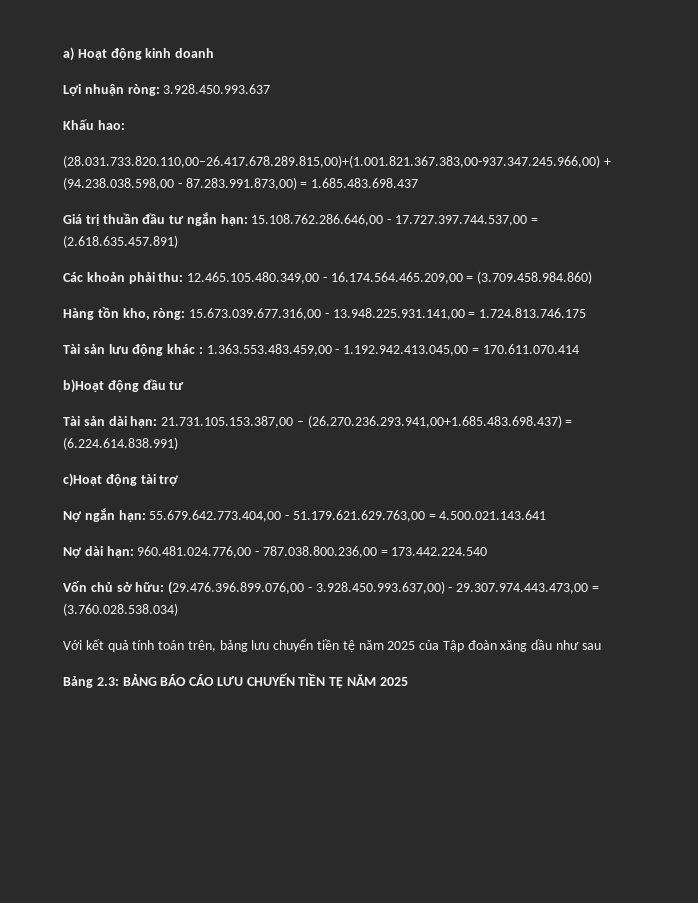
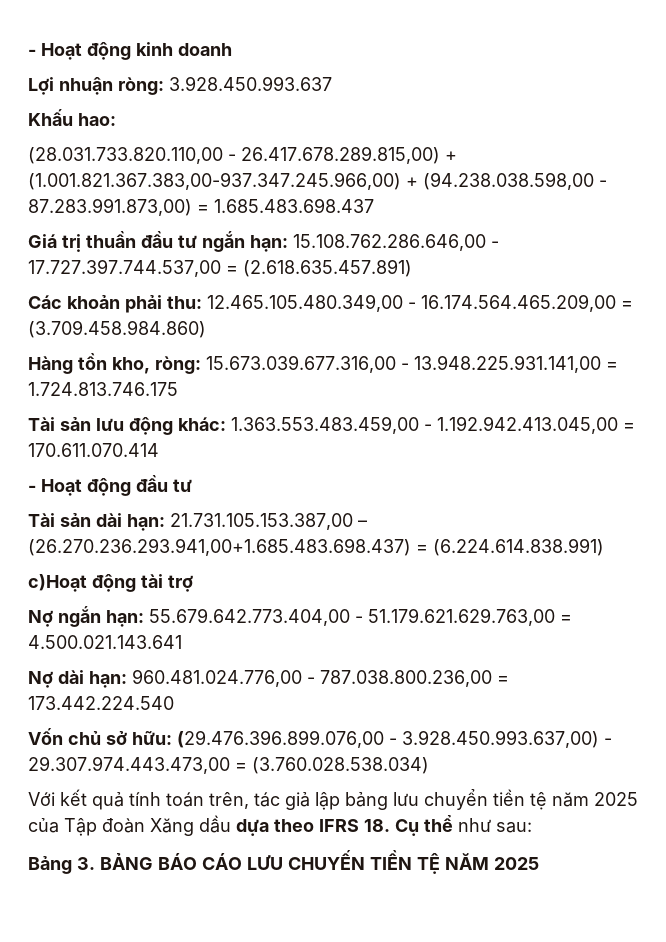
- a) Hoạt động kinh doanh
+ - Hoạt động kinh doanh
- (28.031.733.820.110,00–26.417.678.289.815,00)+(1.001.821.367.383,00-937.347.245.966,00) + (94.238.038.598,00 - 87.283.991.873,00) = 1.685.483.698.437
+ (28.031.733.820.110,00 - 26.417.678.289.815,00) + (1.001.821.367.383,00-937.347.245.966,00) + (94.238.038.598,00 - 87.283.991.873,00) = 1.685.483.698.437
- Tài sản lưu động khác : 1.363.553.483.459,00 - 1.192.942.413.045,00 = 170.611.070.414
+ Tài sản lưu động khác: 1.363.553.483.459,00 - 1.192.942.413.045,00 = 170.611.070.414
- b)Hoạt động đầu tư
+ - Hoạt động đầu tư
- Với kết quả tính toán trên, bảng lưu chuyển tiền tệ năm 2025 của Tập đoàn xăng dầu như sau
+ Với kết quả tính toán trên, tác giả lập bảng lưu chuyển tiền tệ năm 2025 của Tập đoàn Xăng dầu dựa theo IFRS 18. Cụ thể như sau:
- Bảng 2.3: BẢNG BÁO CÁO LƯU CHUYẾN TIỀN TỆ NĂM 2025
+ Bảng 3. BẢNG BÁO CÁO LƯU CHUYẾN TIỀN TỆ NĂM 2025

